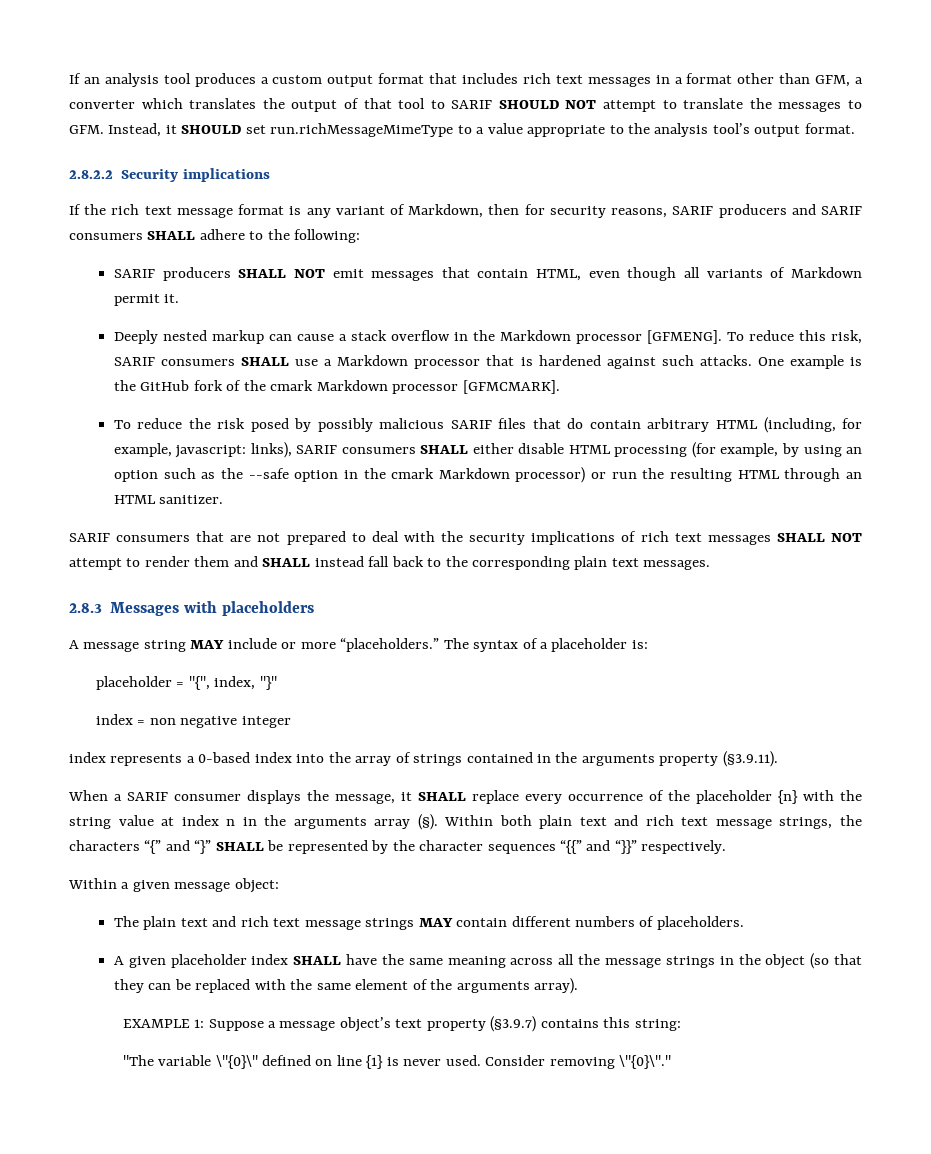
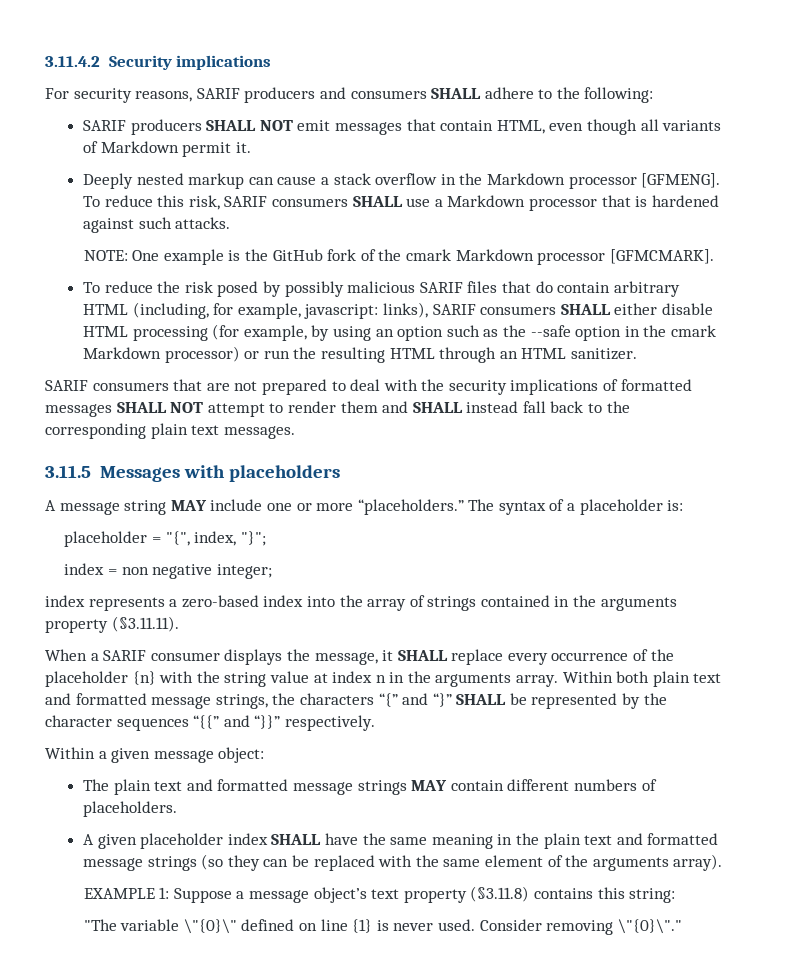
- If an analysis tool produces a custom output format that includes rich text messages in a format other than GFM, a converter which translates the output of that tool to SARIF SHOULD NOT attempt to translate the messages to GFM. Instead, it SHOULD set run.richMessageMimeType to a value appropriate to the analysis tool’s output format.
- 2.8.2.2 Security implications
- If the rich text message format is any variant of Markdown, then for security reasons, SARIF producers and SARIF consumers SHALL adhere to the following:
+ 3.11.4.2 Security implications
+ For security reasons, SARIF producers and consumers SHALL adhere to the following:
- To reduce this risk, SARIF consumers SHALL use a Markdown processor that is hardened against such attacks. One example is the GitHub fork of the cmark Markdown processor [GFMCMARK].
+ To reduce this risk, SARIF consumers SHALL use a Markdown processor that is hardened against such attacks.
+ NOTE: One example is the GitHub fork of the cmark Markdown processor [GFMCMARK].
- SARIF consumers that are not prepared to deal with the security implications of rich text messages SHALL NOT attempt to render them and SHALL instead fall back to the corresponding plain text messages.
+ SARIF consumers that are not prepared to deal with the security implications of formatted messages SHALL NOT attempt to render them and SHALL instead fall back to the corresponding plain text messages.
- 2.8.3 Messages with placeholders
+ 3.11.5 Messages with placeholders
- A message string MAY include or more “placeholders.”
+ A message string MAY include one or more “placeholders.”
- placeholder = "{", index, "}"
+ placeholder = "{", index, "}";
- index = non negative integer
+ index = non negative integer;
- index represents a 0-based index into the array of strings contained in the arguments property (§3.9.11).
+ index represents a zero-based index into the array of strings contained in the arguments property (§3.11.11).
- When a SARIF consumer displays the message, it SHALL replace every occurrence of the placeholder {n} with the string value at index n in the arguments array (§).
+ When a SARIF consumer displays the message, it SHALL replace every occurrence of the placeholder {n} with the string value at index n in the arguments array.
- Within both plain text and rich text message strings, the characters “{” and “}” SHALL be represented by the character sequences “{{” and “}}” respectively.
+ Within both plain text and formatted message strings, the characters “{” and “}” SHALL be represented by the character sequences “{{” and “}}” respectively.
- The plain text and rich text message strings MAY contain different numbers of placeholders.
+ The plain text and formatted message strings MAY contain different numbers of placeholders.
- A given placeholder index SHALL have the same meaning across all the message strings in the object (so that they can be replaced with the same element of the arguments array).
+ A given placeholder index SHALL have the same meaning in the plain text and formatted message strings (so they can be replaced with the same element of the arguments array).
- EXAMPLE 1: Suppose a message object’s text property (§3.9.7) contains this string:
+ EXAMPLE 1: Suppose a message object’s text property (§3.11.8) contains this string:

